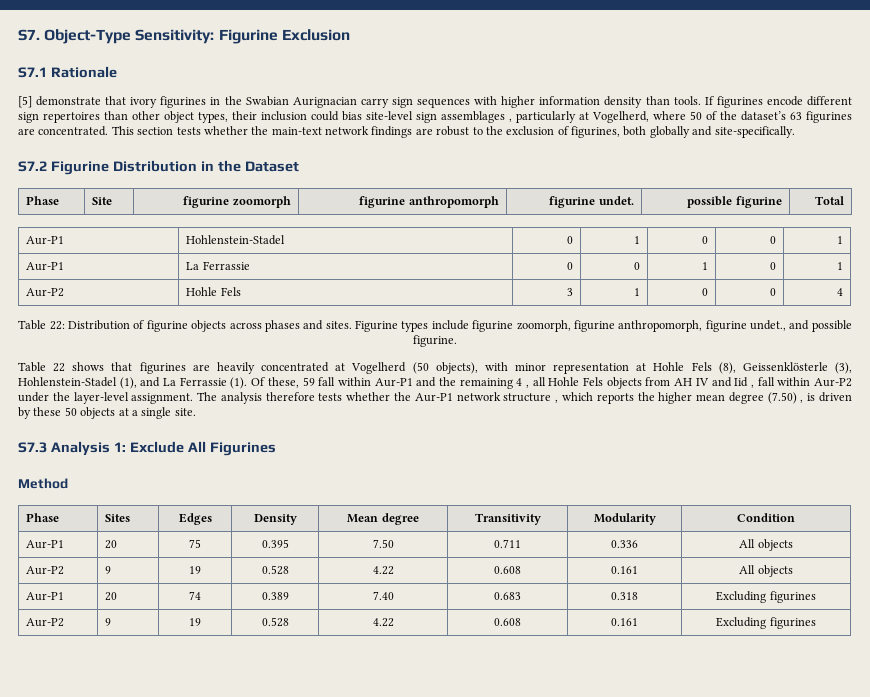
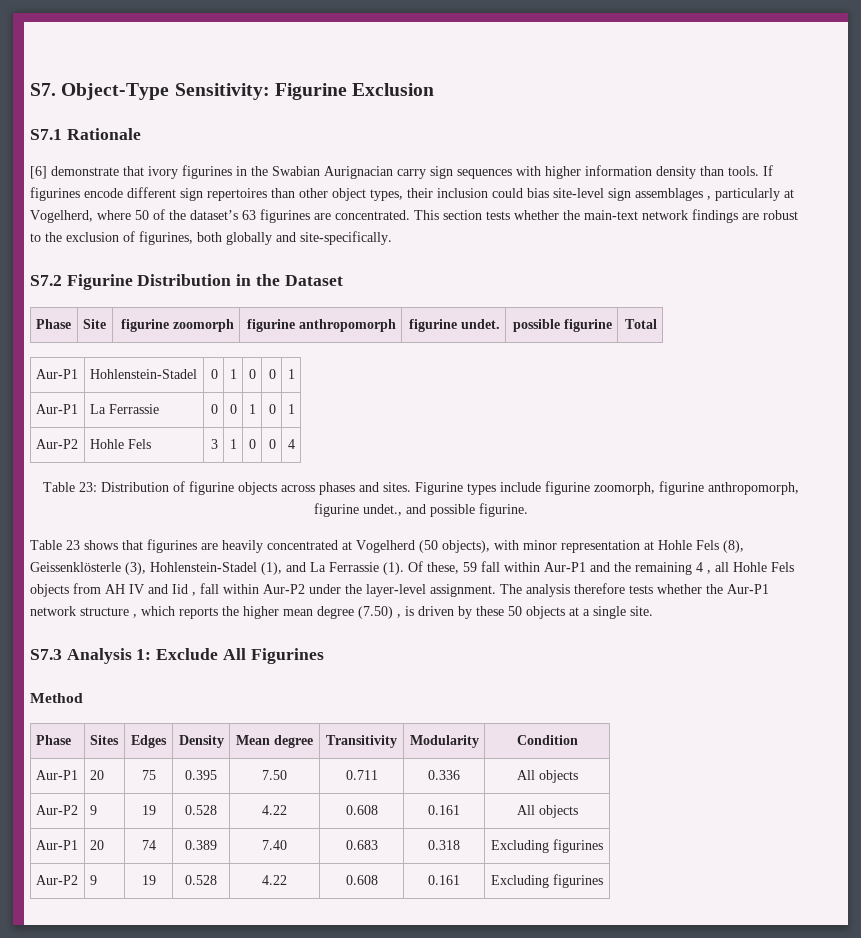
- [5] demonstrate that ivory figurines in the Swabian Aurignacian carry sign sequences with higher information density than tools.
+ [6] demonstrate that ivory figurines in the Swabian Aurignacian carry sign sequences with higher information density than tools.
- Table 22: Distribution of figurine objects across phases and sites.
+ Table 23: Distribution of figurine objects across phases and sites.
- Table 22 shows that figurines are heavily concentrated at Vogelherd (50 objects), with minor representation at Hohle Fels (8), Geissenklösterle (3), Hohlenstein-Stadel (1), and La Ferrassie (1).
+ Table 23 shows that figurines are heavily concentrated at Vogelherd (50 objects), with minor representation at Hohle Fels (8), Geissenklösterle (3), Hohlenstein-Stadel (1), and La Ferrassie (1).

